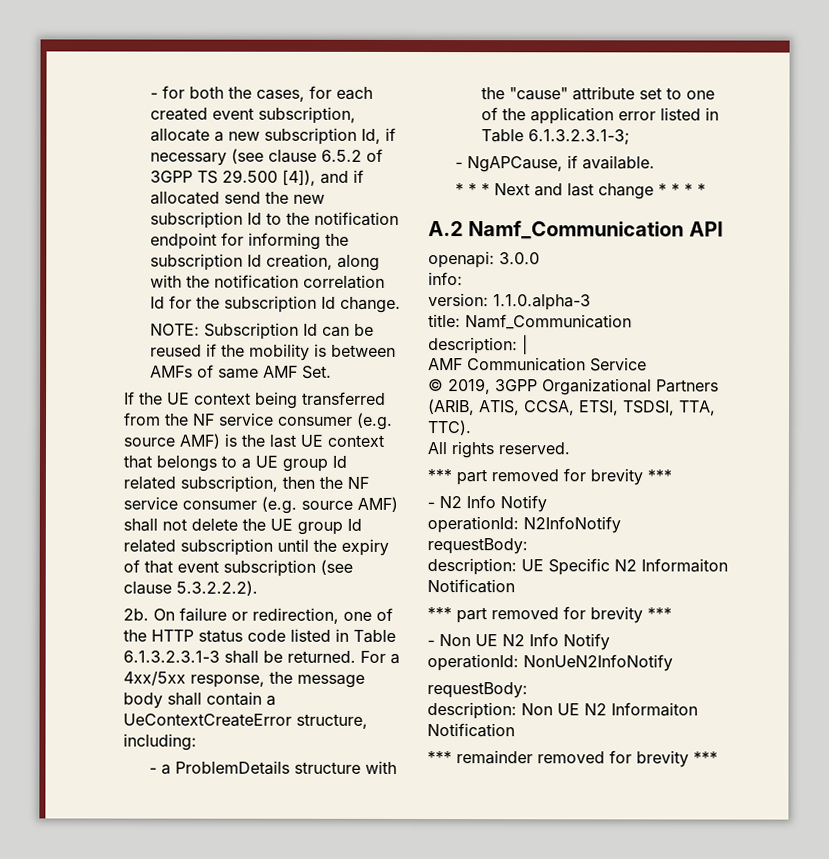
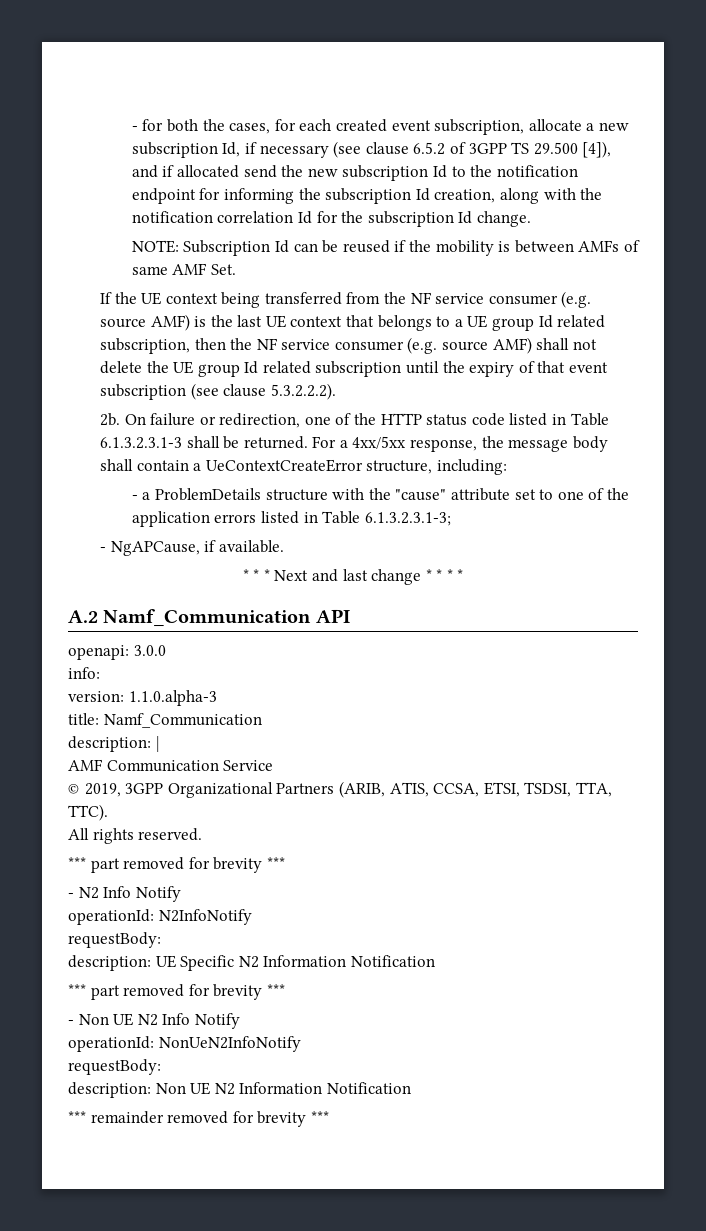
- - a ProblemDetails structure with the "cause" attribute set to one of the application error listed in Table 6.1.3.2.3.1-3;
+ - a ProblemDetails structure with the "cause" attribute set to one of the application errors listed in Table 6.1.3.2.3.1-3;
- description: UE Specific N2 Informaiton Notification
+ description: UE Specific N2 Information Notification
- description: Non UE N2 Informaiton Notification
+ description: Non UE N2 Information Notification

